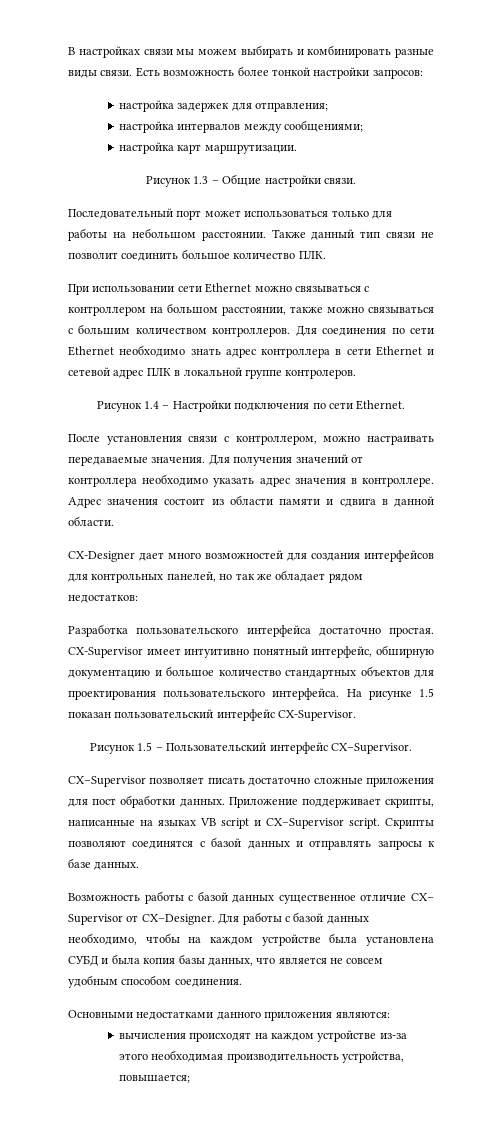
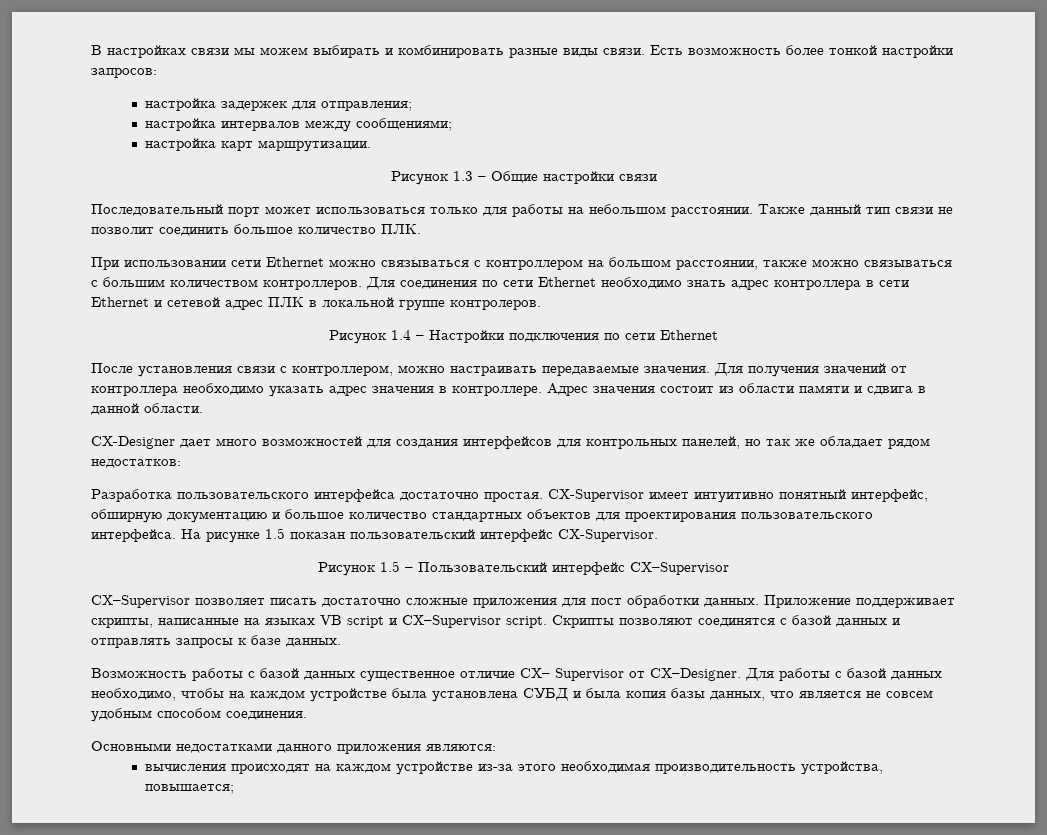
- Рисунок 1.3 – Общие настройки связи.
+ Рисунок 1.3 – Общие настройки связи
- Рисунок 1.4 – Настройки подключения по сети Ethernet.
+ Рисунок 1.4 – Настройки подключения по сети Ethernet
- Рисунок 1.5 – Пользовательский интерфейс CX–Supervisor.
+ Рисунок 1.5 – Пользовательский интерфейс CX–Supervisor

